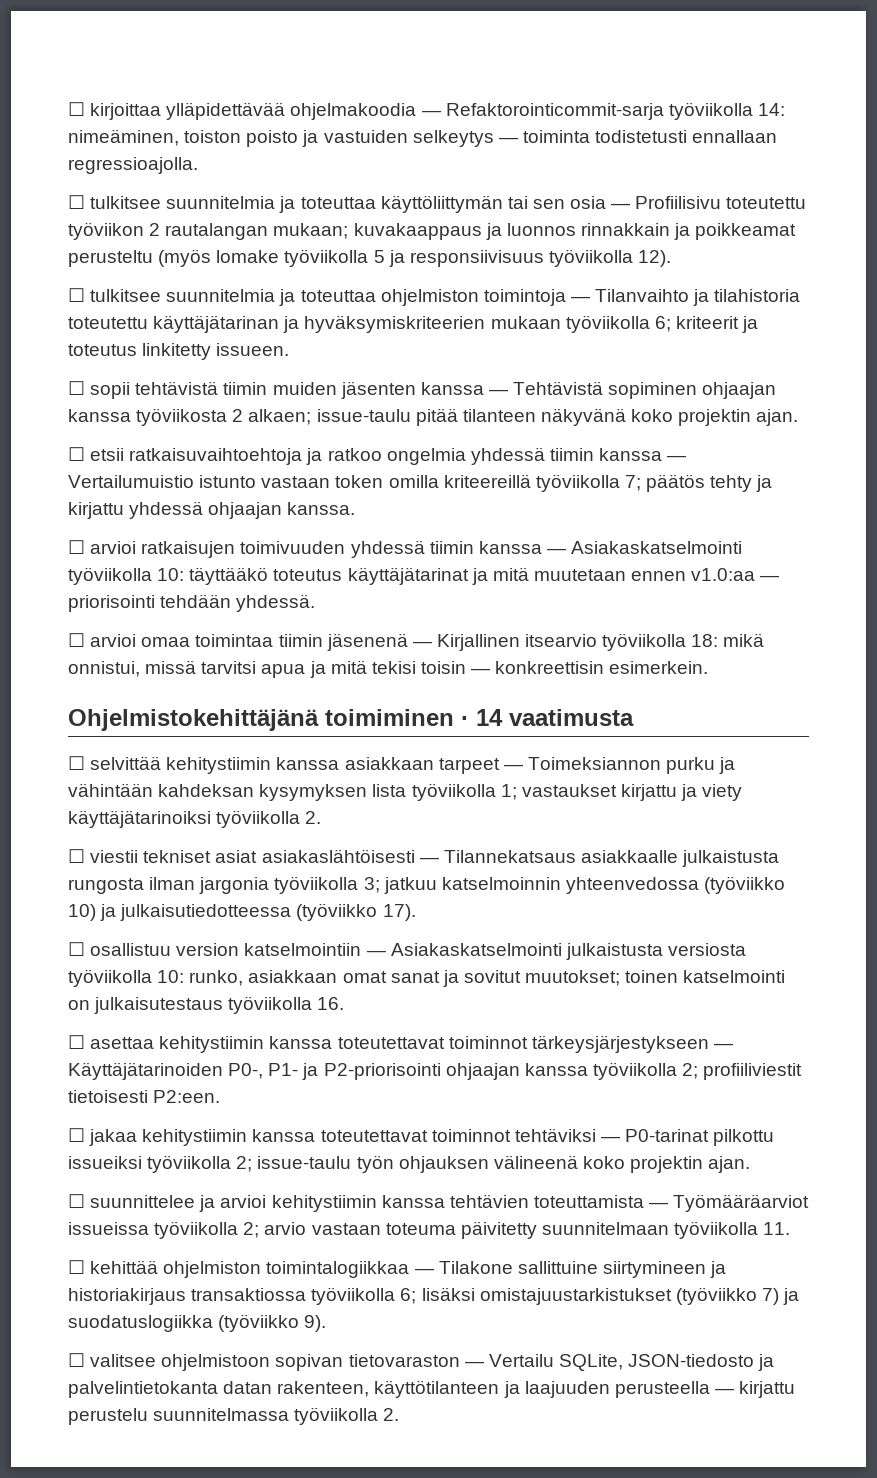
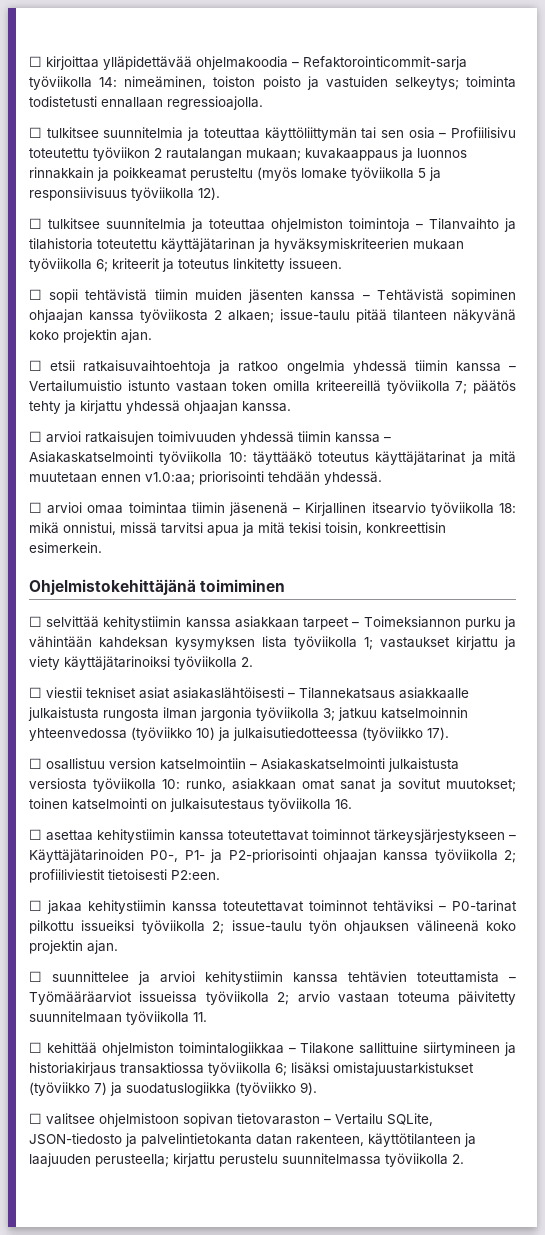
- ☐ kirjoittaa ylläpidettävää ohjelmakoodia — Refaktorointicommit-sarja työviikolla 14: nimeäminen, toiston poisto ja vastuiden selkeytys — toiminta todistetusti ennallaan regressioajolla.
+ ☐ kirjoittaa ylläpidettävää ohjelmakoodia – Refaktorointicommit-sarja työviikolla 14: nimeäminen, toiston poisto ja vastuiden selkeytys; toiminta todistetusti ennallaan regressioajolla.
- ☐ tulkitsee suunnitelmia ja toteuttaa käyttöliittymän tai sen osia — Profiilisivu toteutettu työviikon 2 rautalangan mukaan; kuvakaappaus ja luonnos rinnakkain ja poikkeamat perusteltu (myös lomake työviikolla 5 ja responsiivisuus työviikolla 12).
+ ☐ tulkitsee suunnitelmia ja toteuttaa käyttöliittymän tai sen osia – Profiilisivu toteutettu työviikon 2 rautalangan mukaan; kuvakaappaus ja luonnos rinnakkain ja poikkeamat perusteltu (myös lomake työviikolla 5 ja responsiivisuus työviikolla 12).
- ☐ tulkitsee suunnitelmia ja toteuttaa ohjelmiston toimintoja — Tilanvaihto ja tilahistoria toteutettu käyttäjätarinan ja hyväksymiskriteerien mukaan työviikolla 6; kriteerit ja toteutus linkitetty issueen.
+ ☐ tulkitsee suunnitelmia ja toteuttaa ohjelmiston toimintoja – Tilanvaihto ja tilahistoria toteutettu käyttäjätarinan ja hyväksymiskriteerien mukaan työviikolla 6; kriteerit ja toteutus linkitetty issueen.
- ☐ sopii tehtävistä tiimin muiden jäsenten kanssa — Tehtävistä sopiminen ohjaajan kanssa työviikosta 2 alkaen; issue-taulu pitää tilanteen näkyvänä koko projektin ajan.
+ ☐ sopii tehtävistä tiimin muiden jäsenten kanssa – Tehtävistä sopiminen ohjaajan kanssa työviikosta 2 alkaen; issue-taulu pitää tilanteen näkyvänä koko projektin ajan.
- ☐ etsii ratkaisuvaihtoehtoja ja ratkoo ongelmia yhdessä tiimin kanssa — Vertailumuistio istunto vastaan token omilla kriteereillä työviikolla 7; päätös tehty ja kirjattu yhdessä ohjaajan kanssa.
+ ☐ etsii ratkaisuvaihtoehtoja ja ratkoo ongelmia yhdessä tiimin kanssa – Vertailumuistio istunto vastaan token omilla kriteereillä työviikolla 7; päätös tehty ja kirjattu yhdessä ohjaajan kanssa.
- ☐ arvioi ratkaisujen toimivuuden yhdessä tiimin kanssa — Asiakaskatselmointi työviikolla 10: täyttääkö toteutus käyttäjätarinat ja mitä muutetaan ennen v1.0:aa — priorisointi tehdään yhdessä.
+ ☐ arvioi ratkaisujen toimivuuden yhdessä tiimin kanssa – Asiakaskatselmointi työviikolla 10: täyttääkö toteutus käyttäjätarinat ja mitä muutetaan ennen v1.0:aa; priorisointi tehdään yhdessä.
- ☐ arvioi omaa toimintaa tiimin jäsenenä — Kirjallinen itsearvio työviikolla 18: mikä onnistui, missä tarvitsi apua ja mitä tekisi toisin — konkreettisin esimerkein.
+ ☐ arvioi omaa toimintaa tiimin jäsenenä – Kirjallinen itsearvio työviikolla 18: mikä onnistui, missä tarvitsi apua ja mitä tekisi toisin, konkreettisin esimerkein.
- Ohjelmistokehittäjänä toimiminen · 14 vaatimusta
+ Ohjelmistokehittäjänä toimiminen
- ☐ selvittää kehitystiimin kanssa asiakkaan tarpeet — Toimeksiannon purku ja vähintään kahdeksan kysymyksen lista työviikolla 1; vastaukset kirjattu ja viety käyttäjätarinoiksi työviikolla 2.
+ ☐ selvittää kehitystiimin kanssa asiakkaan tarpeet – Toimeksiannon purku ja vähintään kahdeksan kysymyksen lista työviikolla 1; vastaukset kirjattu ja viety käyttäjätarinoiksi työviikolla 2.
- ☐ viestii tekniset asiat asiakaslähtöisesti — Tilannekatsaus asiakkaalle julkaistusta rungosta ilman jargonia työviikolla 3; jatkuu katselmoinnin yhteenvedossa (työviikko 10) ja julkaisutiedotteessa (työviikko 17).
+ ☐ viestii tekniset asiat asiakaslähtöisesti – Tilannekatsaus asiakkaalle julkaistusta rungosta ilman jargonia työviikolla 3; jatkuu katselmoinnin yhteenvedossa (työviikko 10) ja julkaisutiedotteessa (työviikko 17).
- ☐ osallistuu version katselmointiin — Asiakaskatselmointi julkaistusta versiosta työviikolla 10: runko, asiakkaan omat sanat ja sovitut muutokset; toinen katselmointi on julkaisutestaus työviikolla 16.
+ ☐ osallistuu version katselmointiin – Asiakaskatselmointi julkaistusta versiosta työviikolla 10: runko, asiakkaan omat sanat ja sovitut muutokset; toinen katselmointi on julkaisutestaus työviikolla 16.
- ☐ asettaa kehitystiimin kanssa toteutettavat toiminnot tärkeysjärjestykseen — Käyttäjätarinoiden P0-, P1- ja P2-priorisointi ohjaajan kanssa työviikolla 2; profiiliviestit tietoisesti P2:een.
+ ☐ asettaa kehitystiimin kanssa toteutettavat toiminnot tärkeysjärjestykseen – Käyttäjätarinoiden P0-, P1- ja P2-priorisointi ohjaajan kanssa työviikolla 2; profiiliviestit tietoisesti P2:een.
- ☐ jakaa kehitystiimin kanssa toteutettavat toiminnot tehtäviksi — P0-tarinat pilkottu issueiksi työviikolla 2; issue-taulu työn ohjauksen välineenä koko projektin ajan.
+ ☐ jakaa kehitystiimin kanssa toteutettavat toiminnot tehtäviksi – P0-tarinat pilkottu issueiksi työviikolla 2; issue-taulu työn ohjauksen välineenä koko projektin ajan.
- ☐ suunnittelee ja arvioi kehitystiimin kanssa tehtävien toteuttamista — Työmääräarviot issueissa työviikolla 2; arvio vastaan toteuma päivitetty suunnitelmaan työviikolla 11.
+ ☐ suunnittelee ja arvioi kehitystiimin kanssa tehtävien toteuttamista – Työmääräarviot issueissa työviikolla 2; arvio vastaan toteuma päivitetty suunnitelmaan työviikolla 11.
- ☐ kehittää ohjelmiston toimintalogiikkaa — Tilakone sallittuine siirtymineen ja historiakirjaus transaktiossa työviikolla 6; lisäksi omistajuustarkistukset (työviikko 7) ja suodatuslogiikka (työviikko 9).
+ ☐ kehittää ohjelmiston toimintalogiikkaa – Tilakone sallittuine siirtymineen ja historiakirjaus transaktiossa työviikolla 6; lisäksi omistajuustarkistukset (työviikko 7) ja suodatuslogiikka (työviikko 9).
- ☐ valitsee ohjelmistoon sopivan tietovaraston — Vertailu SQLite, JSON-tiedosto ja palvelintietokanta datan rakenteen, käyttötilanteen ja laajuuden perusteella — kirjattu perustelu suunnitelmassa työviikolla 2.
+ ☐ valitsee ohjelmistoon sopivan tietovaraston – Vertailu SQLite, JSON-tiedosto ja palvelintietokanta datan rakenteen, käyttötilanteen ja laajuuden perusteella; kirjattu perustelu suunnitelmassa työviikolla 2.

